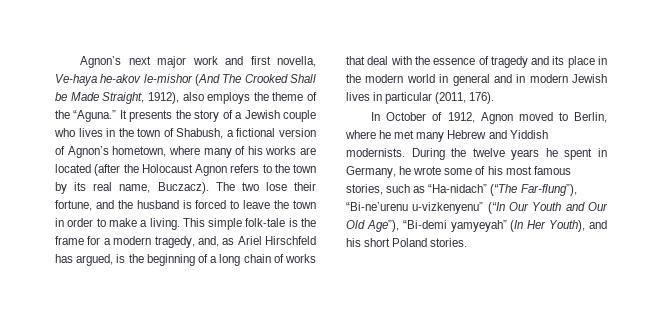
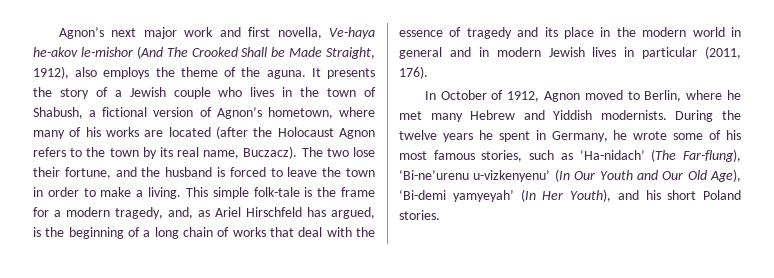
- Agnon’s next major work and first novella, Ve-haya he-akov le-mishor (And The Crooked Shall be Made Straight, 1912), also employs the theme of the “Aguna.”
+ Agnon’s next major work and first novella, Ve-haya he-akov le-mishor (And The Crooked Shall be Made Straight, 1912), also employs the theme of the aguna.
- During the twelve years he spent in Germany, he wrote some of his most famous stories, such as “Ha-nidach” (“The Far-flung”), “Bi-ne’urenu u-vizkenyenu” (“In Our Youth and Our Old Age”), “Bi-demi yamyeyah” (In Her Youth), and his short Poland stories.
+ During the twelve years he spent in Germany, he wrote some of his most famous stories, such as ‘Ha-nidach’ (The Far-flung), ‘Bi-ne’urenu u-vizkenyenu’ (In Our Youth and Our Old Age), ‘Bi-demi yamyeyah’ (In Her Youth), and his short Poland stories.

